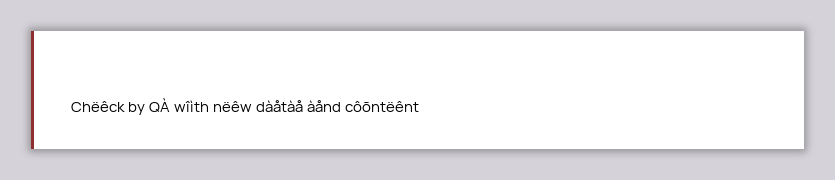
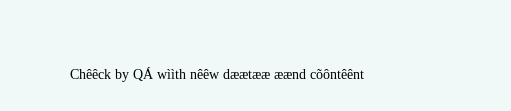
- Chëêck by QÀ wîìth nëêw dàåtàå àånd côõntëênt
+ Chêêck by QÁ wììth nêêw dæætææ æænd cõôntêênt

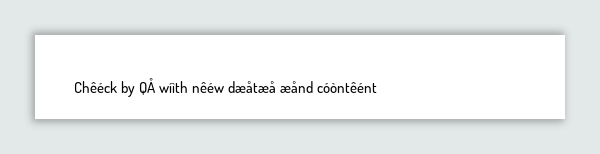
- Chêêck by QÁ wììth nêêw dæætææ æænd cõôntêênt
+ Chêéck by QÅ wíìth nêéw dæåtæå æånd cóòntêént

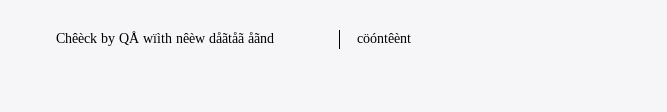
- Chêéck by QÅ wíìth nêéw dæåtæå æånd cóòntêént
+ Chêèck by QÅ wïìth nêèw dåãtåã åãnd cöóntêènt

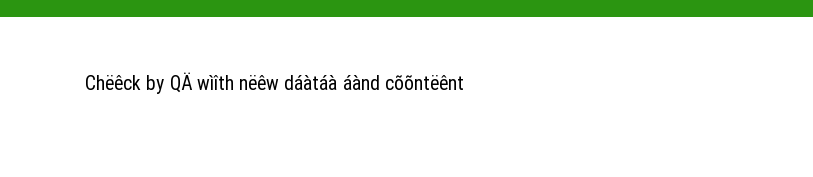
- Chêèck by QÅ wïìth nêèw dåãtåã åãnd cöóntêènt
+ Chëêck by QÄ wìîth nëêw dáàtáà áànd cõõntëênt

